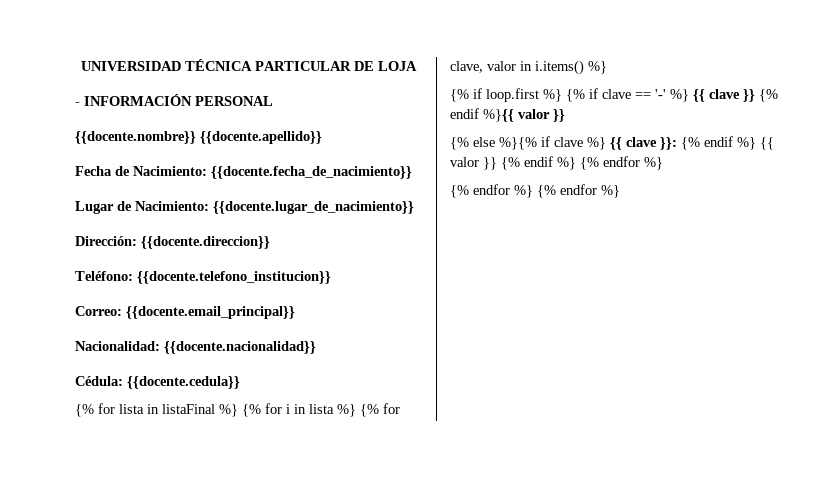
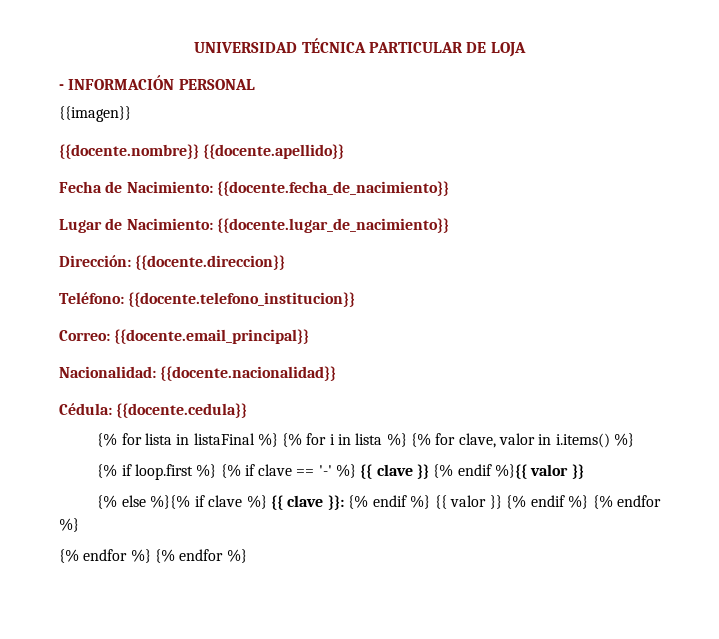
+ {{imagen}}

